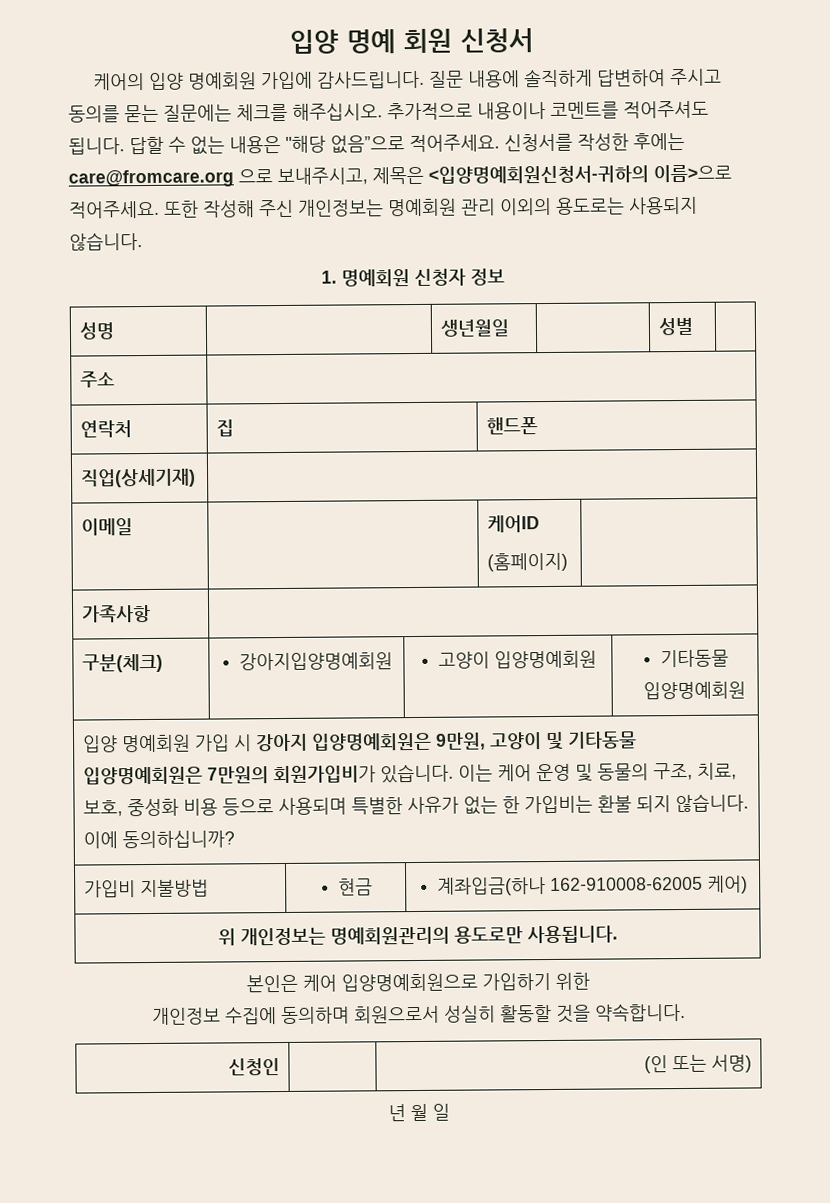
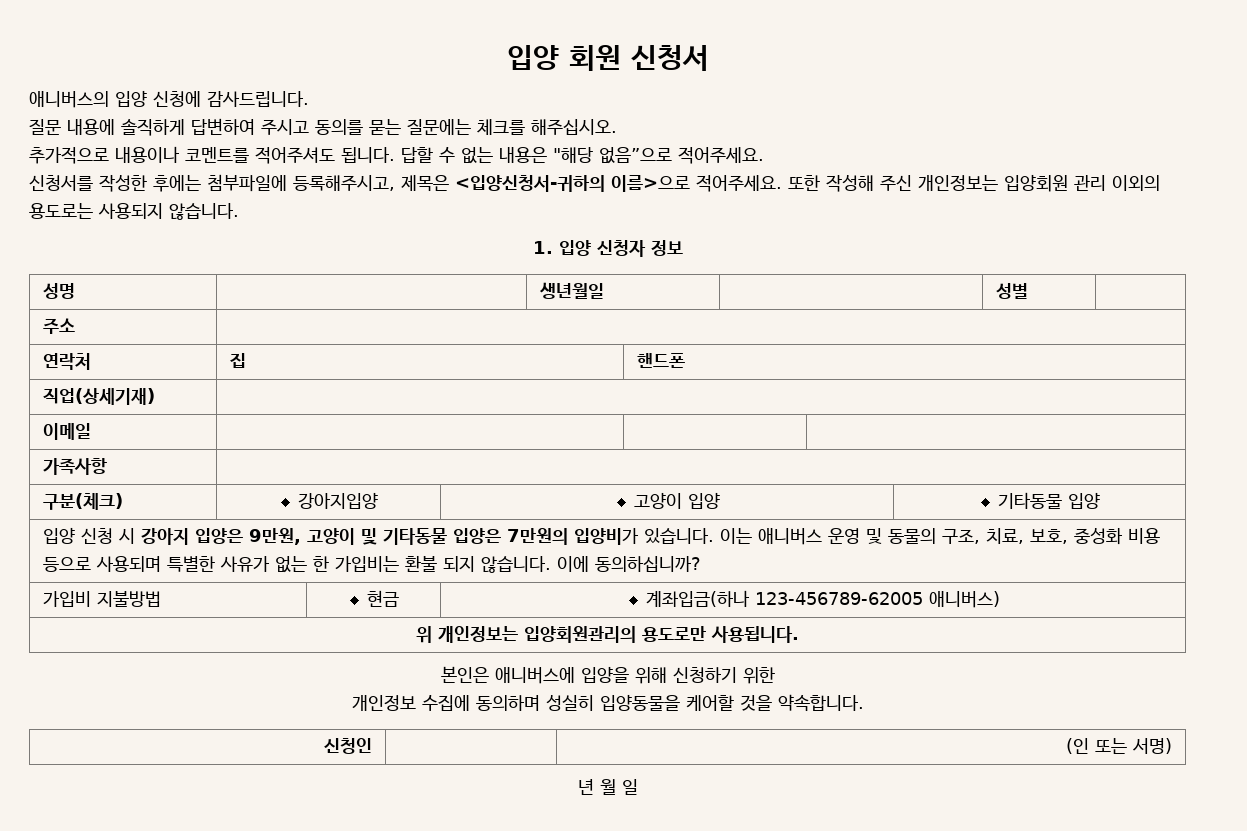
- 입양 명예 회원 신청서
+ 입양 회원 신청서
- 케어의 입양 명예회원 가입에 감사드립니다. 질문 내용에 솔직하게 답변하여 주시고 동의를 묻는 질문에는 체크를 해주십시오. 추가적으로 내용이나 코멘트를 적어주셔도 됩니다.
+ 애니버스의 입양 신청에 감사드립니다.
+ 질문 내용에 솔직하게 답변하여 주시고 동의를 묻는 질문에는 체크를 해주십시오.
+ 추가적으로 내용이나 코멘트를 적어주셔도 됩니다.
- 답할 수 없는 내용은 "해당 없음”으로 적어주세요. 신청서를 작성한 후에는 care@fromcare.org 으로 보내주시고, 제목은 <입양명예회원신청서-귀하의 이름>으로 적어주세요.
+ 답할 수 없는 내용은 "해당 없음”으로 적어주세요.
+ 신청서를 작성한 후에는 첨부파일에 등록해주시고, 제목은 <입양신청서-귀하의 이름>으로 적어주세요.
- 또한 작성해 주신 개인정보는 명예회원 관리 이외의 용도로는 사용되지 않습니다.
+ 또한 작성해 주신 개인정보는 입양회원 관리 이외의 용도로는 사용되지 않습니다.
- 1. 명예회원 신청자 정보
+ 1. 입양 신청자 정보
- 이메일 | | 케어ID
- (홈페이지) |
+ 이메일 | | |
- 구분(체크) | 강아지입양명예회원 | 고양이 입양명예회원 | 기타동물 입양명예회원
- 입양 명예회원 가입 시 강아지 입양명예회원은 9만원, 고양이 및 기타동물 입양명예회원은 7만원의 회원가입비가 있습니다. 이는 케어 운영 및 동물의 구조, 치료, 보호, 중성화 비용 등으로 사용되며 특별한 사유가 없는 한 가입비는 환불 되지 않습니다. 이에 동의하십니까?
+ 구분(체크) | 강아지입양 | 고양이 입양 | 기타동물 입양
+ 입양 신청 시 강아지 입양은 9만원, 고양이 및 기타동물 입양은 7만원의 입양비가 있습니다. 이는 애니버스 운영 및 동물의 구조, 치료, 보호, 중성화 비용 등으로 사용되며 특별한 사유가 없는 한 가입비는 환불 되지 않습니다. 이에 동의하십니까?
- 가입비 지불방법 | 현금 | 계좌입금(하나 162-910008-62005 케어)
+ 가입비 지불방법 | 현금 | 계좌입금(하나 123-456789-62005 애니버스)
- 위 개인정보는 명예회원관리의 용도로만 사용됩니다.
+ 위 개인정보는 입양회원관리의 용도로만 사용됩니다.
- 본인은 케어 입양명예회원으로 가입하기 위한
+ 본인은 애니버스에 입양을 위해 신청하기 위한
- 개인정보 수집에 동의하며 회원으로서 성실히 활동할 것을 약속합니다.
+ 개인정보 수집에 동의하며 성실히 입양동물을 케어할 것을 약속합니다.

